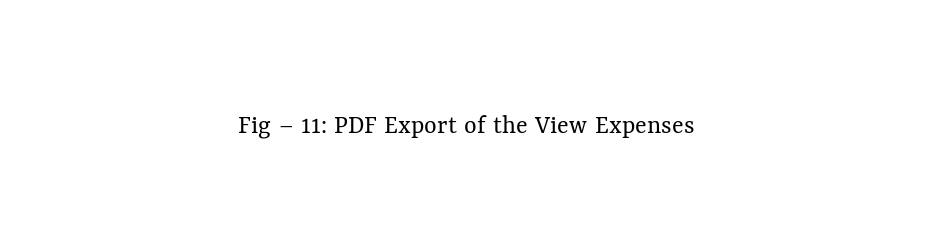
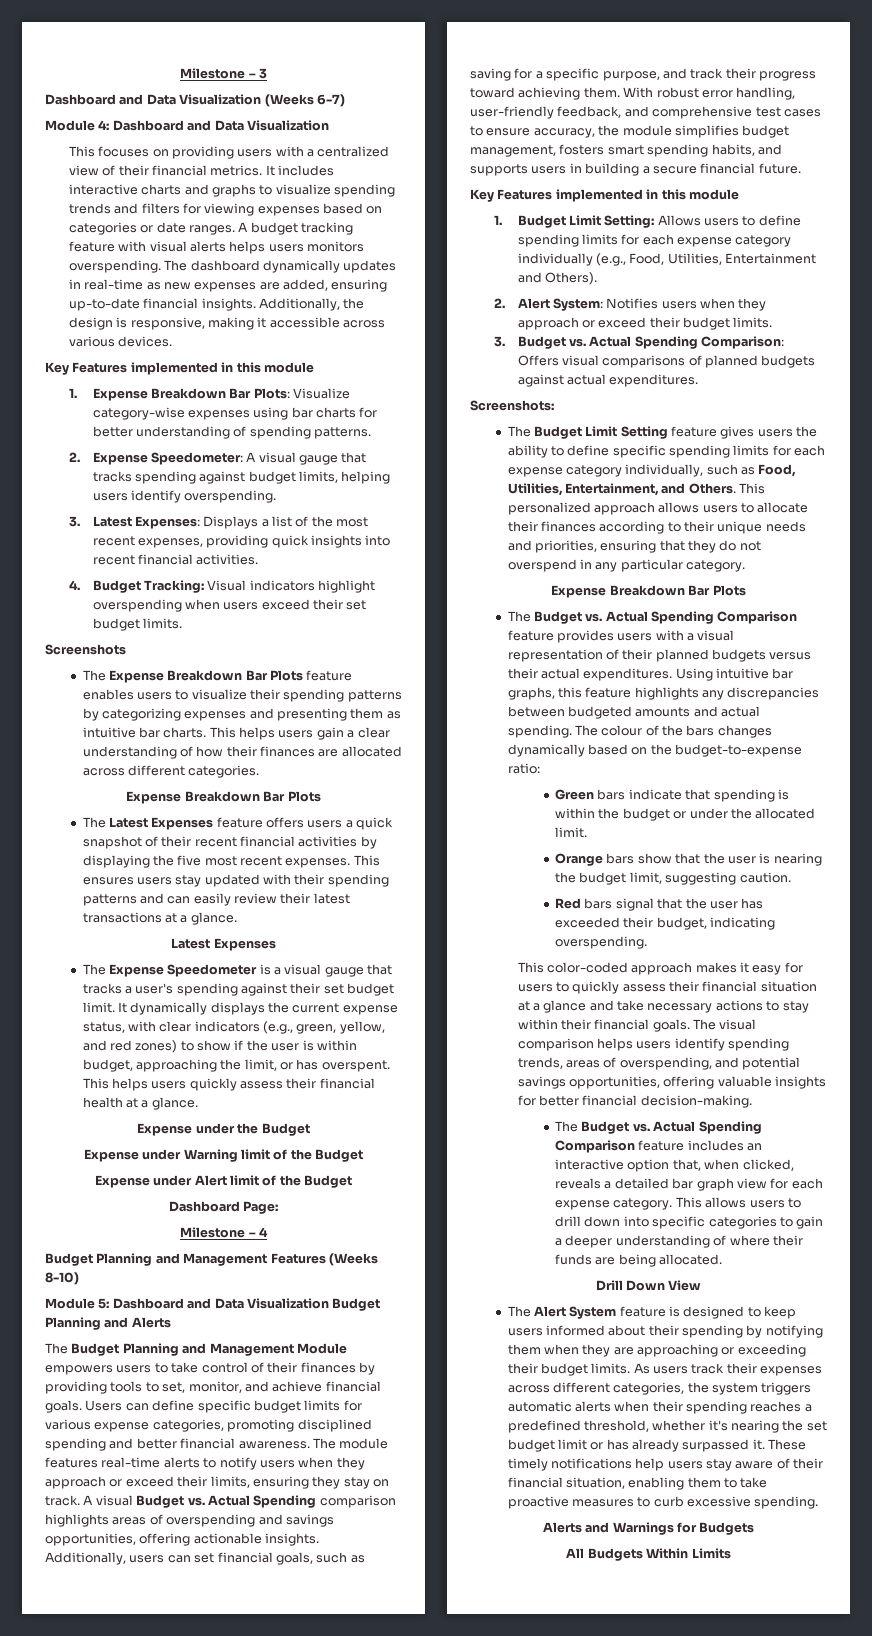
- Fig – 11: PDF Export of the View Expenses
+ Milestone – 3
+ Dashboard and Data Visualization (Weeks 6-7)
+ Module 4: Dashboard and Data Visualization
+ This focuses on providing users with a centralized view of their financial metrics. It includes interactive charts and graphs to visualize spending trends and filters for viewing expenses based on categories or date ranges. A budget tracking feature with visual alerts helps users monitors overspending. The dashboard dynamically updates in real-time as new expenses are added, ensuring up-to-date financial insights. Additionally, the design is responsive, making it accessible across various devices.
+ Key Features implemented in this module
+ 1. Expense Breakdown Bar Plots: Visualize category-wise expenses using bar charts for better understanding of spending patterns.
+ 2. Expense Speedometer: A visual gauge that tracks spending against budget limits, helping users identify overspending.
+ 3. Latest Expenses: Displays a list of the most recent expenses, providing quick insights into recent financial activities.
+ 4. Budget Tracking: Visual indicators highlight overspending when users exceed their set budget limits.
+ Screenshots
+ The Expense Breakdown Bar Plots feature enables users to visualize their spending patterns by categorizing expenses and presenting them as intuitive bar charts. This helps users gain a clear understanding of how their finances are allocated across different categories.
+ Expense Breakdown Bar Plots
+ The Latest Expenses feature offers users a quick snapshot of their recent financial activities by displaying the five most recent expenses. This ensures users stay updated with their spending patterns and can easily review their latest transactions at a glance.
+ Latest Expenses
+ The Expense Speedometer is a visual gauge that tracks a user's spending against their set budget limit. It dynamically displays the current expense status, with clear indicators (e.g., green, yellow, and red zones) to show if the user is within budget, approaching the limit, or has overspent. This helps users quickly assess their financial health at a glance.
+ Expense under the Budget
+ Expense under Warning limit of the Budget
+ Expense under Alert limit of the Budget
+ Dashboard Page:
+ Milestone – 4
+ Budget Planning and Management Features (Weeks 8-10)
+ Module 5: Dashboard and Data Visualization Budget Planning and Alerts
+ The Budget Planning and Management Module empowers users to take control of their finances by providing tools to set, monitor, and achieve financial goals. Users can define specific budget limits for various expense categories, promoting disciplined spending and better financial awareness. The module features real-time alerts to notify users when they approach or exceed their limits, ensuring they stay on track. A visual Budget vs. Actual Spending comparison highlights areas of overspending and savings opportunities, offering actionable insights. Additionally, users can set financial goals, such as saving for a specific purpose, and track their progress toward achieving them. With robust error handling, user-friendly feedback, and comprehensive test cases to ensure accuracy, the module simplifies budget management, fosters smart spending habits, and supports users in building a secure financial future.
+ Key Features implemented in this module
+ 1. Budget Limit Setting: Allows users to define spending limits for each expense category individually (e.g., Food, Utilities, Entertainment and Others).
+ 2. Alert System: Notifies users when they approach or exceed their budget limits.
+ 3. Budget vs. Actual Spending Comparison: Offers visual comparisons of planned budgets against actual expenditures.
+ Screenshots:
+ The Budget Limit Setting feature gives users the ability to define specific spending limits for each expense category individually, such as Food, Utilities, Entertainment, and Others. This personalized approach allows users to allocate their finances according to their unique needs and priorities, ensuring that they do not overspend in any particular category.
+ Expense Breakdown Bar Plots
+ The Budget vs. Actual Spending Comparison feature provides users with a visual representation of their planned budgets versus their actual expenditures. Using intuitive bar graphs, this feature highlights any discrepancies between budgeted amounts and actual spending. The colour of the bars changes dynamically based on the budget-to-expense ratio:
+ Green bars indicate that spending is within the budget or under the allocated limit.
+ Orange bars show that the user is nearing the budget limit, suggesting caution.
+ Red bars signal that the user has exceeded their budget, indicating overspending.
+ This color-coded approach makes it easy for users to quickly assess their financial situation at a glance and take necessary actions to stay within their financial goals. The visual comparison helps users identify spending trends, areas of overspending, and potential savings opportunities, offering valuable insights for better financial decision-making.
+ The Budget vs. Actual Spending Comparison feature includes an interactive option that, when clicked, reveals a detailed bar graph view for each expense category. This allows users to drill down into specific categories to gain a deeper understanding of where their funds are being allocated.
+ Drill Down View
+ The Alert System feature is designed to keep users informed about their spending by notifying them when they are approaching or exceeding their budget limits. As users track their expenses across different categories, the system triggers automatic alerts when their spending reaches a predefined threshold, whether it's nearing the set budget limit or has already surpassed it. These timely notifications help users stay aware of their financial situation, enabling them to take proactive measures to curb excessive spending.
+ Alerts and Warnings for Budgets
+ All Budgets Within Limits

